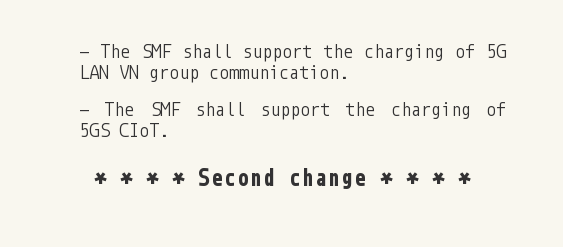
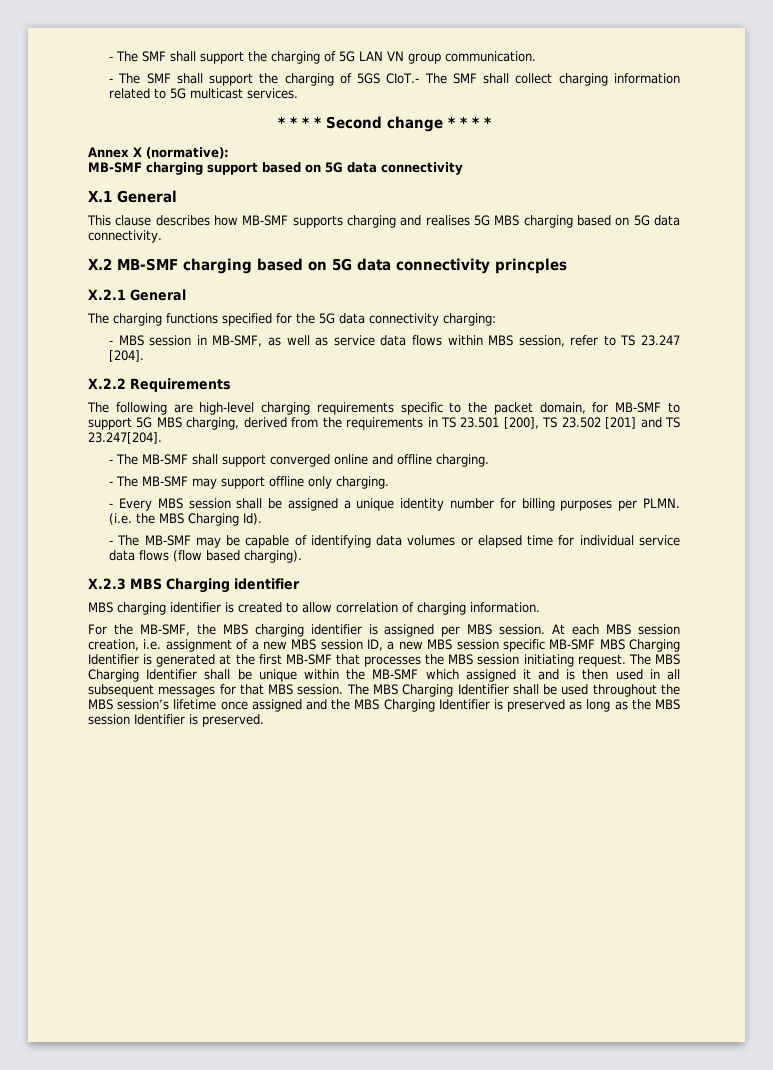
- - The SMF shall support the charging of 5GS CIoT.
+ - The SMF shall support the charging of 5GS CIoT.- The SMF shall collect charging information related to 5G multicast services.
+ Annex X (normative):
+ MB-SMF charging support based on 5G data connectivity
+ X.1 General
+ This clause describes how MB-SMF supports charging and realises 5G MBS charging based on 5G data connectivity.
+ X.2 MB-SMF charging based on 5G data connectivity princples
+ X.2.1 General
+ The charging functions specified for the 5G data connectivity charging:
+ - MBS session in MB-SMF, as well as service data flows within MBS session, refer to TS 23.247 [204].
+ X.2.2 Requirements
+ The following are high-level charging requirements specific to the packet domain, for MB-SMF to support 5G MBS charging, derived from the requirements in TS 23.501 [200], TS 23.502 [201] and TS 23.247[204].
+ - The MB-SMF shall support converged online and offline charging.
+ - The MB-SMF may support offline only charging.
+ - Every MBS session shall be assigned a unique identity number for billing purposes per PLMN. (i.e. the MBS Charging Id).
+ - The MB-SMF may be capable of identifying data volumes or elapsed time for individual service data flows (flow based charging).
+ X.2.3 MBS Charging identifier
+ MBS charging identifier is created to allow correlation of charging information.
+ For the MB-SMF, the MBS charging identifier is assigned per MBS session. At each MBS session creation, i.e. assignment of a new MBS session ID, a new MBS session specific MB-SMF MBS Charging Identifier is generated at the first MB-SMF that processes the MBS session initiating request. The MBS Charging Identifier shall be unique within the MB-SMF which assigned it and is then used in all subsequent messages for that MBS session. The MBS Charging Identifier shall be used throughout the MBS session’s lifetime once assigned and the MBS Charging Identifier is preserved as long as the MBS session Identifier is preserved.

